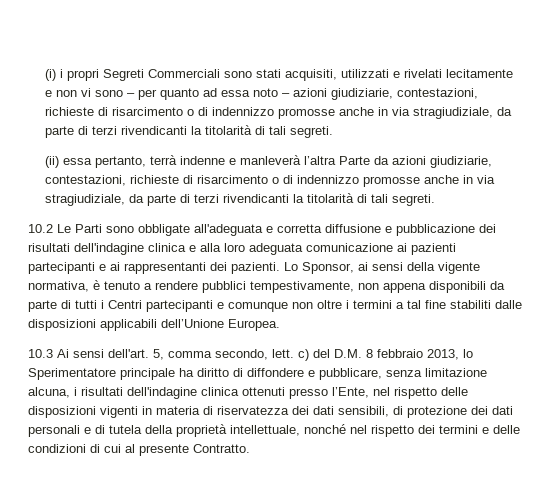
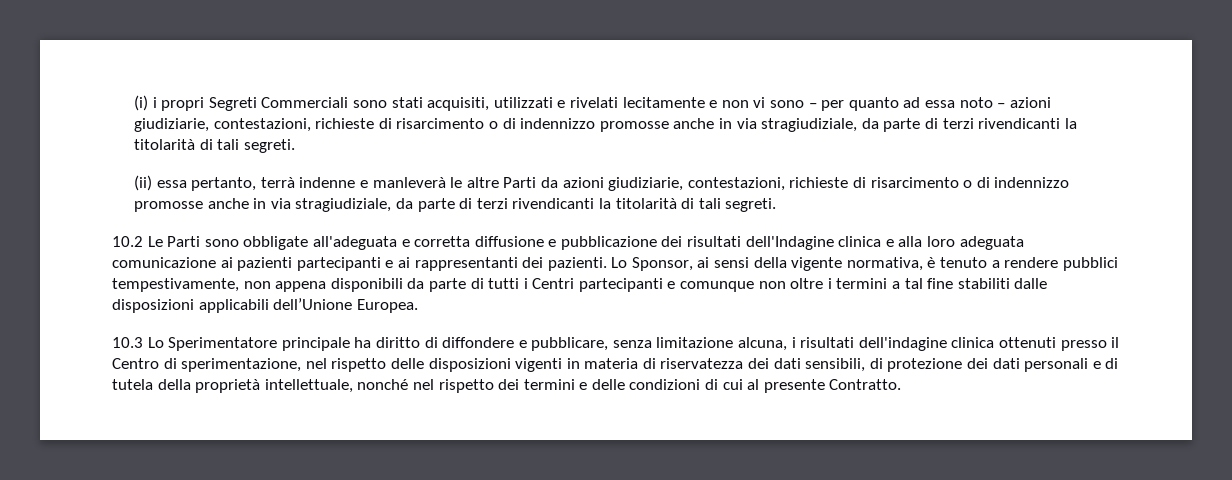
- (ii) essa pertanto, terrà indenne e manleverà l’altra Parte da azioni giudiziarie, contestazioni, richieste di risarcimento o di indennizzo promosse anche in via stragiudiziale, da parte di terzi rivendicanti la titolarità di tali segreti.
+ (ii) essa pertanto, terrà indenne e manleverà le altre Parti da azioni giudiziarie, contestazioni, richieste di risarcimento o di indennizzo promosse anche in via stragiudiziale, da parte di terzi rivendicanti la titolarità di tali segreti.
- 10.2 Le Parti sono obbligate all'adeguata e corretta diffusione e pubblicazione dei risultati dell'indagine clinica e alla loro adeguata comunicazione ai pazienti partecipanti e ai rappresentanti dei pazienti.
+ 10.2 Le Parti sono obbligate all'adeguata e corretta diffusione e pubblicazione dei risultati dell'Indagine clinica e alla loro adeguata comunicazione ai pazienti partecipanti e ai rappresentanti dei pazienti.
- 10.3 Ai sensi dell'art. 5, comma secondo, lett. c) del D.M. 8 febbraio 2013, lo Sperimentatore principale ha diritto di diffondere e pubblicare, senza limitazione alcuna, i risultati dell'indagine clinica ottenuti presso l’Ente, nel rispetto delle disposizioni vigenti in materia di riservatezza dei dati sensibili, di protezione dei dati personali e di tutela della proprietà intellettuale, nonché nel rispetto dei termini e delle condizioni di cui al presente Contratto.
+ 10.3 Lo Sperimentatore principale ha diritto di diffondere e pubblicare, senza limitazione alcuna, i risultati dell'indagine clinica ottenuti presso il Centro di sperimentazione, nel rispetto delle disposizioni vigenti in materia di riservatezza dei dati sensibili, di protezione dei dati personali e di tutela della proprietà intellettuale, nonché nel rispetto dei termini e delle condizioni di cui al presente Contratto.

